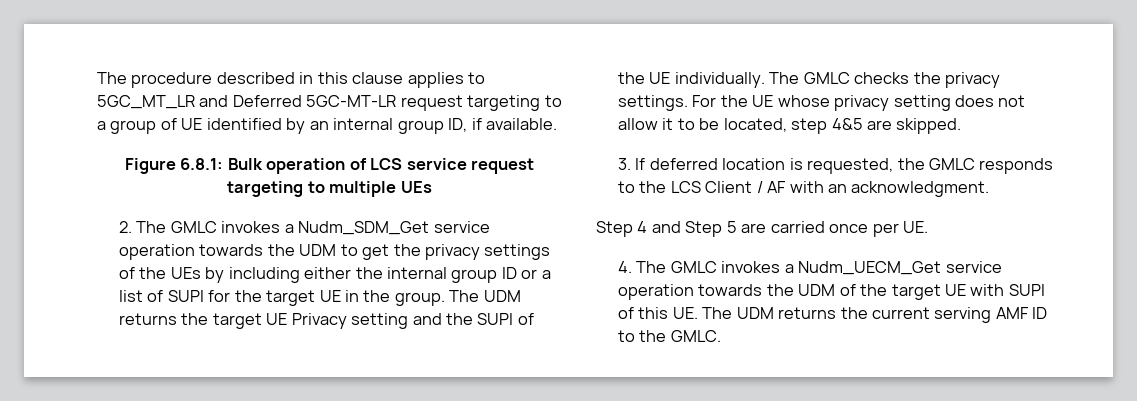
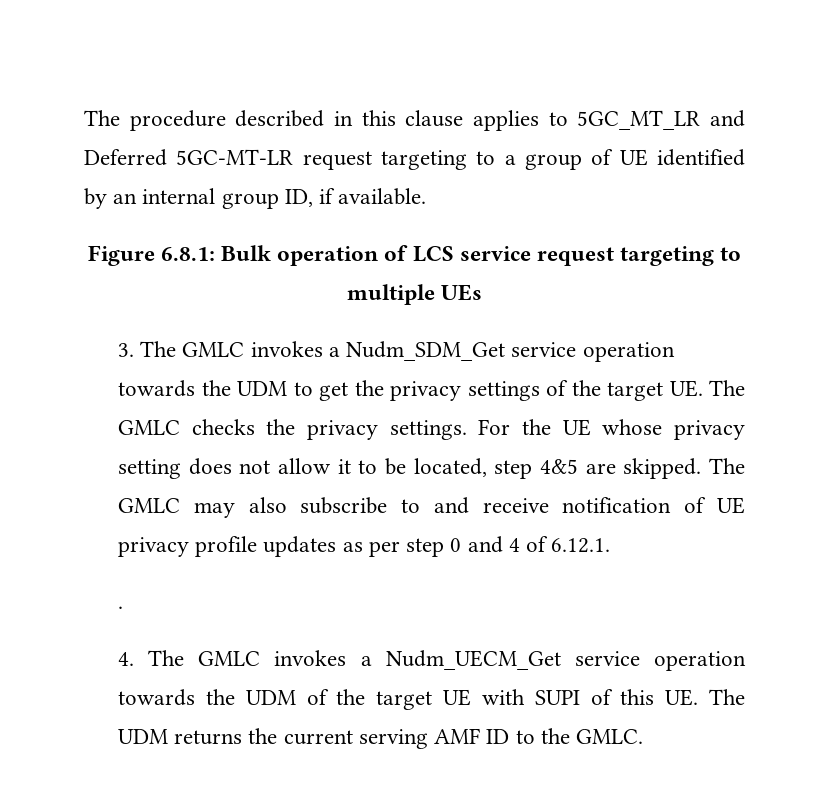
- 2. The GMLC invokes a Nudm_SDM_Get service operation towards the UDM to get the privacy settings of the UEs by including either the internal group ID or a list of SUPI for the target UE in the group. The UDM returns the target UE Privacy setting and the SUPI of the UE individually. The GMLC checks the privacy settings.
+ 3. The GMLC invokes a Nudm_SDM_Get service operation towards the UDM to get the privacy settings of the target UE. The GMLC checks the privacy settings.
- For the UE whose privacy setting does not allow it to be located, step 4&5 are skipped.
- 3. If deferred location is requested, the GMLC responds to the LCS Client / AF with an acknowledgment.
- Step 4 and Step 5 are carried once per UE.
+ For the UE whose privacy setting does not allow it to be located, step 4&5 are skipped. The GMLC may also subscribe to and receive notification of UE privacy profile updates as per step 0 and 4 of 6.12.1.
+ .

